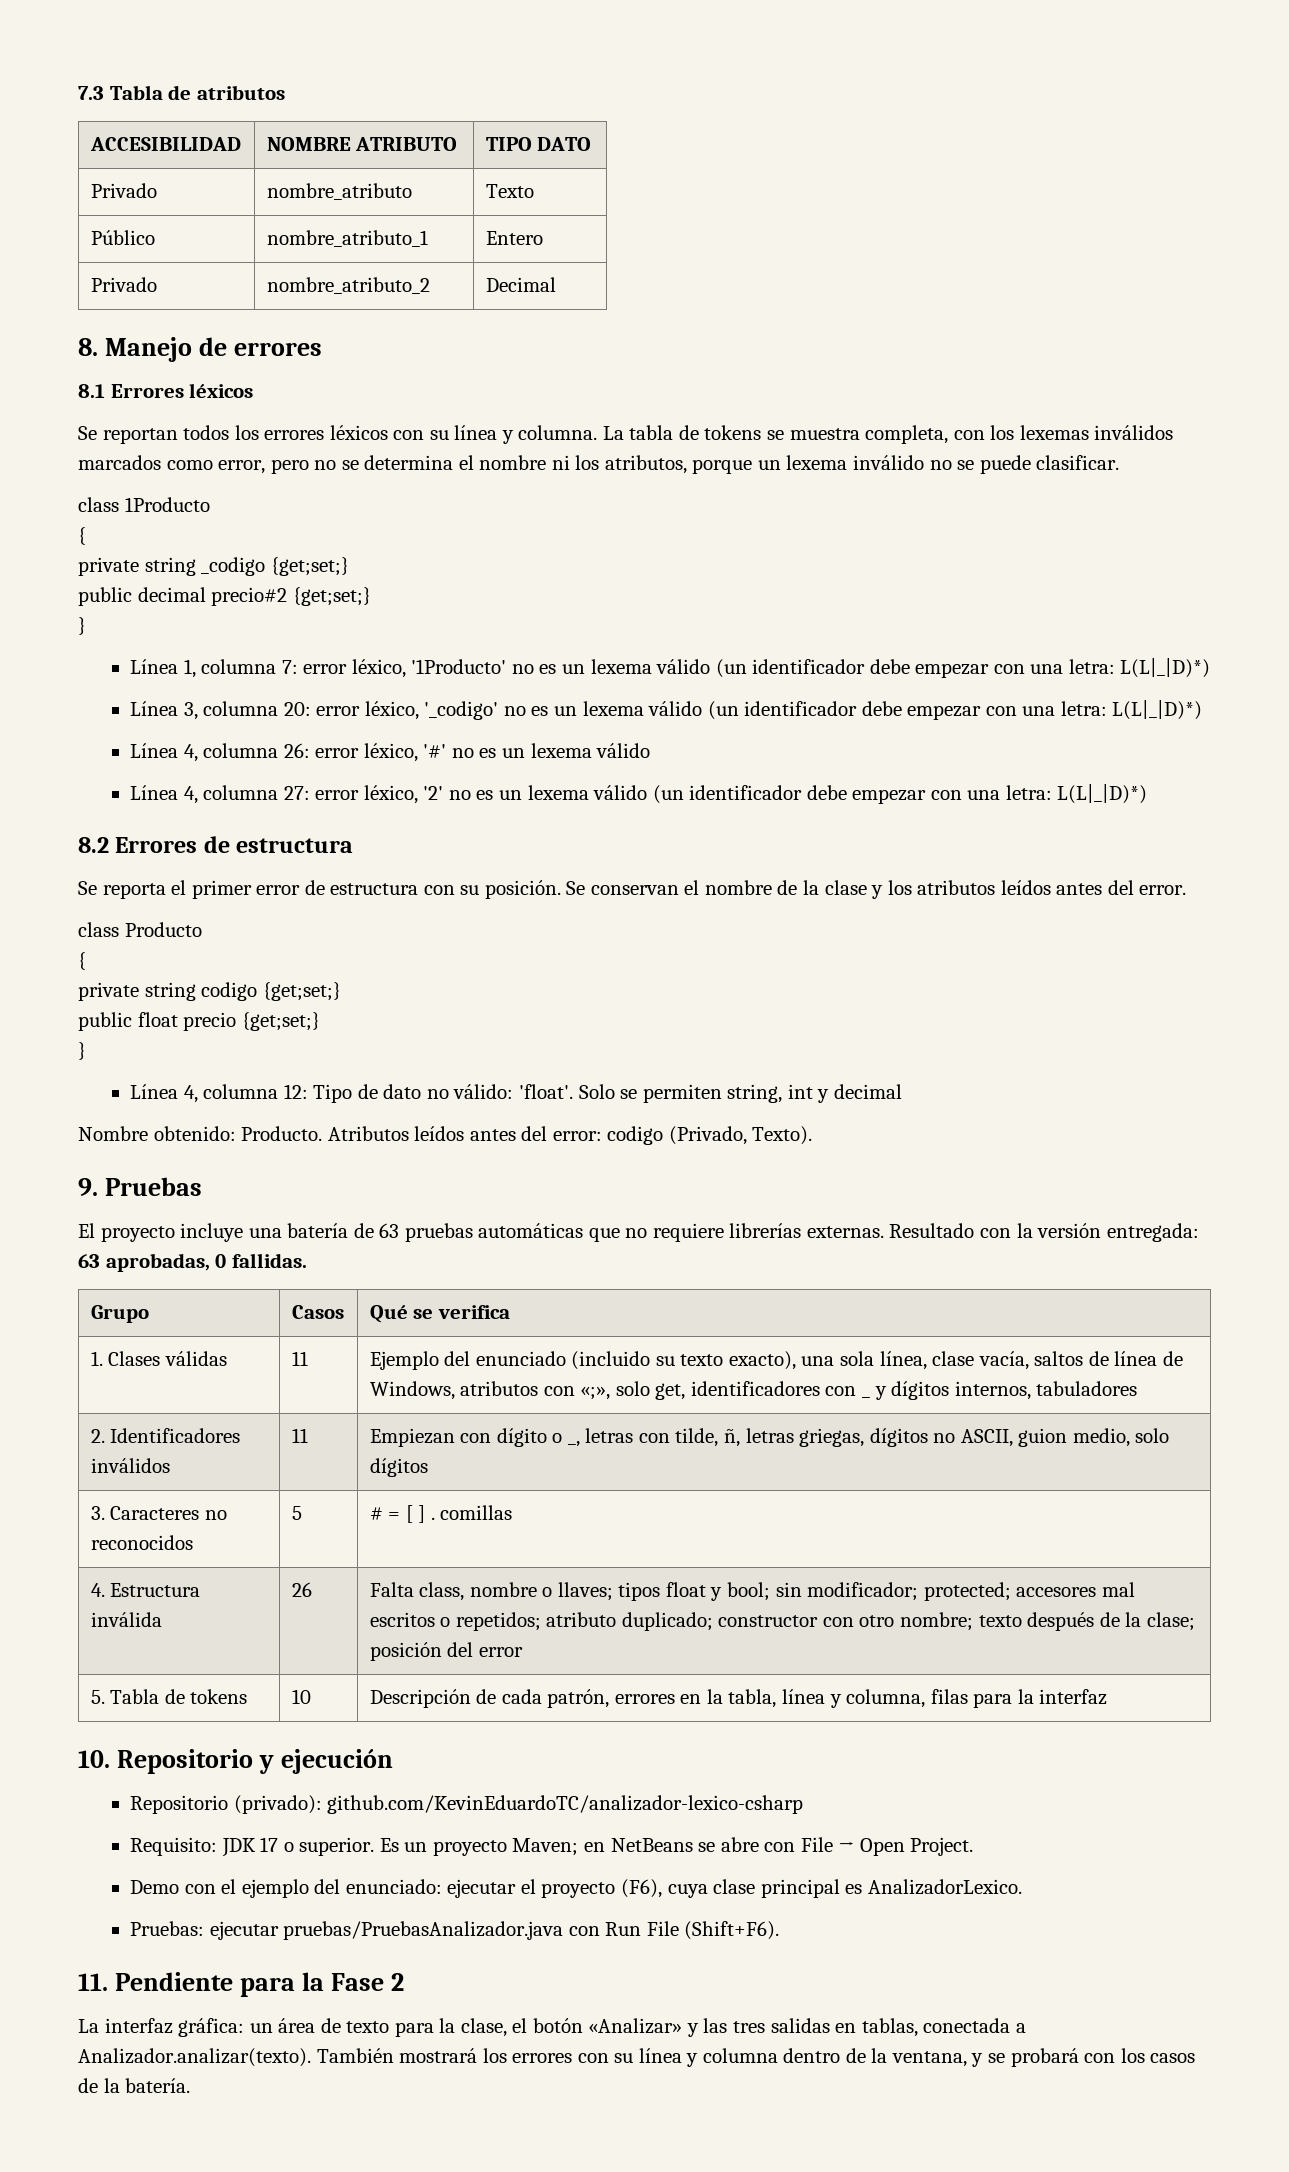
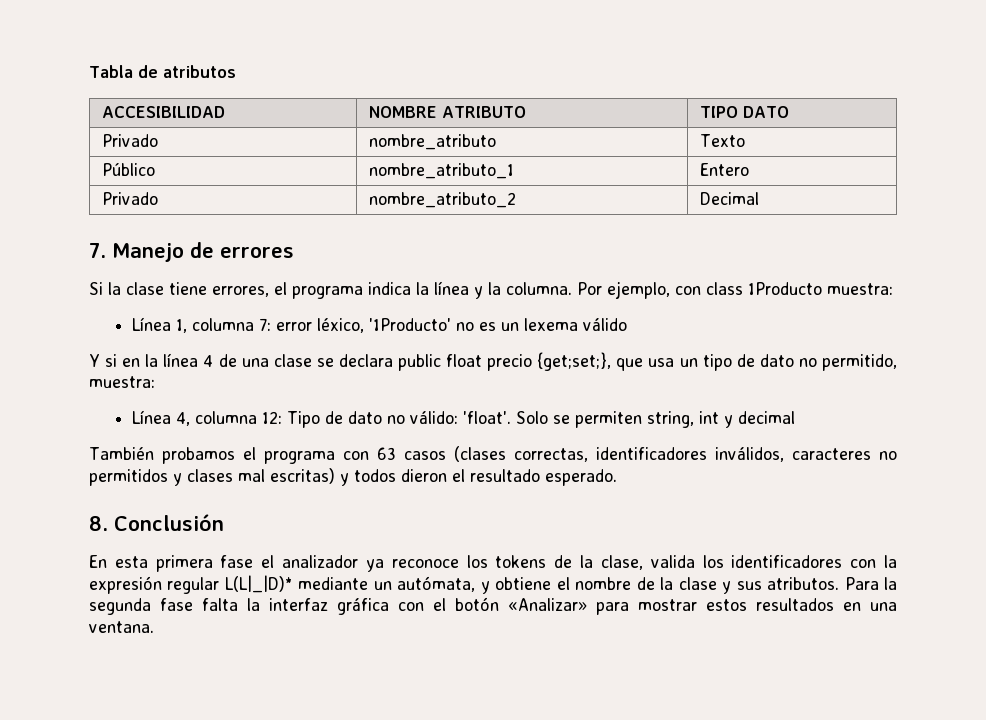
- 7.3 Tabla de atributos
+ Tabla de atributos
- 8. Manejo de errores
+ 7. Manejo de errores
- 8.1 Errores léxicos
- Se reportan todos los errores léxicos con su línea y columna. La tabla de tokens se muestra completa, con los lexemas inválidos marcados como error, pero no se determina el nombre ni los atributos, porque un lexema inválido no se puede clasificar.
- class 1Producto
- {
- private string _codigo {get;set;}
- public decimal precio#2 {get;set;}
- }
+ Si la clase tiene errores, el programa indica la línea y la columna. Por ejemplo, con class 1Producto muestra:
- Línea 1, columna 7: error léxico, '1Producto' no es un lexema válido (un identificador debe empezar con una letra: L(L|_|D)*)
- Línea 3, columna 20: error léxico, '_codigo' no es un lexema válido (un identificador debe empezar con una letra: L(L|_|D)*)
- Línea 4, columna 26: error léxico, '#' no es un lexema válido
- Línea 4, columna 27: error léxico, '2' no es un lexema válido (un identificador debe empezar con una letra: L(L|_|D)*)
- 8.2 Errores de estructura
- Se reporta el primer error de estructura con su posición. Se conservan el nombre de la clase y los atributos leídos antes del error.
- class Producto
- {
- private string codigo {get;set;}
- public float precio {get;set;}
- }
+ Línea 1, columna 7: error léxico, '1Producto' no es un lexema válido
+ Y si en la línea 4 de una clase se declara public float precio {get;set;}, que usa un tipo de dato no permitido, muestra:
- Nombre obtenido: Producto. Atributos leídos antes del error: codigo (Privado, Texto).
- 9. Pruebas
- El proyecto incluye una batería de 63 pruebas automáticas que no requiere librerías externas. Resultado con la versión entregada: 63 aprobadas, 0 fallidas.
- Grupo | Casos | Qué se verifica
- 1. Clases válidas | 11 | Ejemplo del enunciado (incluido su texto exacto), una sola línea, clase vacía, saltos de línea de Windows, atributos con «;», solo get, identificadores con _ y dígitos internos, tabuladores
- 2. Identificadores inválidos | 11 | Empiezan con dígito o _, letras con tilde, ñ, letras griegas, dígitos no ASCII, guion medio, solo dígitos
- 3. Caracteres no reconocidos | 5 | # = [ ] . comillas
- 4. Estructura inválida | 26 | Falta class, nombre o llaves; tipos float y bool; sin modificador; protected; accesores mal escritos o repetidos; atributo duplicado; constructor con otro nombre; texto después de la clase; posición del error
- 5. Tabla de tokens | 10 | Descripción de cada patrón, errores en la tabla, línea y columna, filas para la interfaz
- 10. Repositorio y ejecución
- Repositorio (privado): github.com/KevinEduardoTC/analizador-lexico-csharp
- Requisito: JDK 17 o superior. Es un proyecto Maven; en NetBeans se abre con File → Open Project.
- Demo con el ejemplo del enunciado: ejecutar el proyecto (F6), cuya clase principal es AnalizadorLexico.
- Pruebas: ejecutar pruebas/PruebasAnalizador.java con Run File (Shift+F6).
- 11. Pendiente para la Fase 2
- La interfaz gráfica: un área de texto para la clase, el botón «Analizar» y las tres salidas en tablas, conectada a Analizador.analizar(texto). También mostrará los errores con su línea y columna dentro de la ventana, y se probará con los casos de la batería.
+ También probamos el programa con 63 casos (clases correctas, identificadores inválidos, caracteres no permitidos y clases mal escritas) y todos dieron el resultado esperado.
+ 8. Conclusión
+ En esta primera fase el analizador ya reconoce los tokens de la clase, valida los identificadores con la expresión regular L(L|_|D)* mediante un autómata, y obtiene el nombre de la clase y sus atributos. Para la segunda fase falta la interfaz gráfica con el botón «Analizar» para mostrar estos resultados en una ventana.

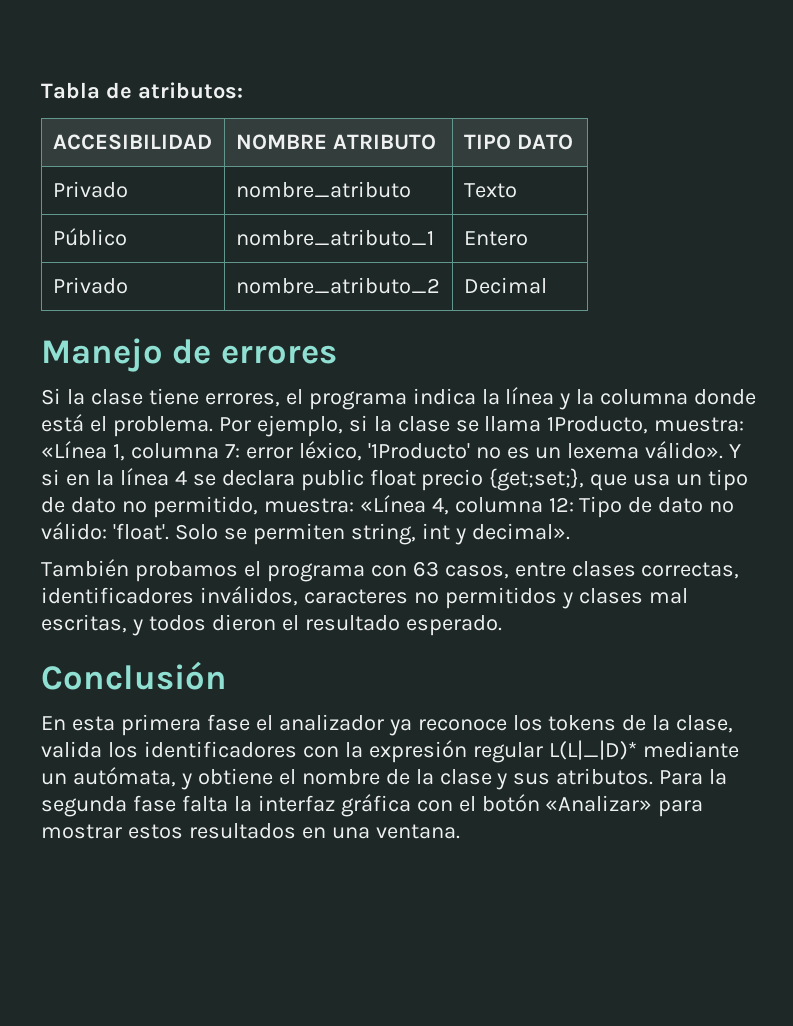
- Tabla de atributos
+ Tabla de atributos:
- 7. Manejo de errores
+ Manejo de errores
- Si la clase tiene errores, el programa indica la línea y la columna. Por ejemplo, con class 1Producto muestra:
- Línea 1, columna 7: error léxico, '1Producto' no es un lexema válido
- Y si en la línea 4 de una clase se declara public float precio {get;set;}, que usa un tipo de dato no permitido, muestra:
- Línea 4, columna 12: Tipo de dato no válido: 'float'.
+ Si la clase tiene errores, el programa indica la línea y la columna donde está el problema. Por ejemplo, si la clase se llama 1Producto, muestra: «Línea 1, columna 7: error léxico, '1Producto' no es un lexema válido». Y si en la línea 4 se declara public float precio {get;set;}, que usa un tipo de dato no permitido, muestra: «Línea 4, columna 12: Tipo de dato no válido: 'float'.
- Solo se permiten string, int y decimal
+ Solo se permiten string, int y decimal».
- También probamos el programa con 63 casos (clases correctas, identificadores inválidos, caracteres no permitidos y clases mal escritas) y todos dieron el resultado esperado.
+ También probamos el programa con 63 casos, entre clases correctas, identificadores inválidos, caracteres no permitidos y clases mal escritas, y todos dieron el resultado esperado.
- 8. Conclusión
+ Conclusión

